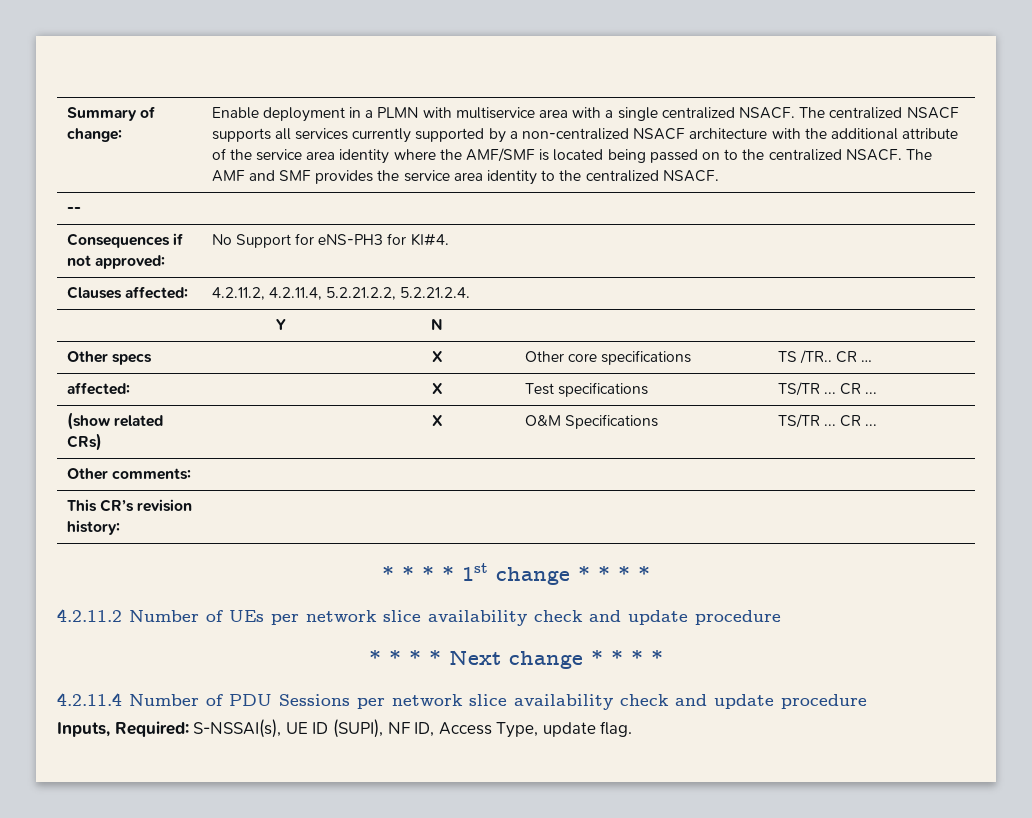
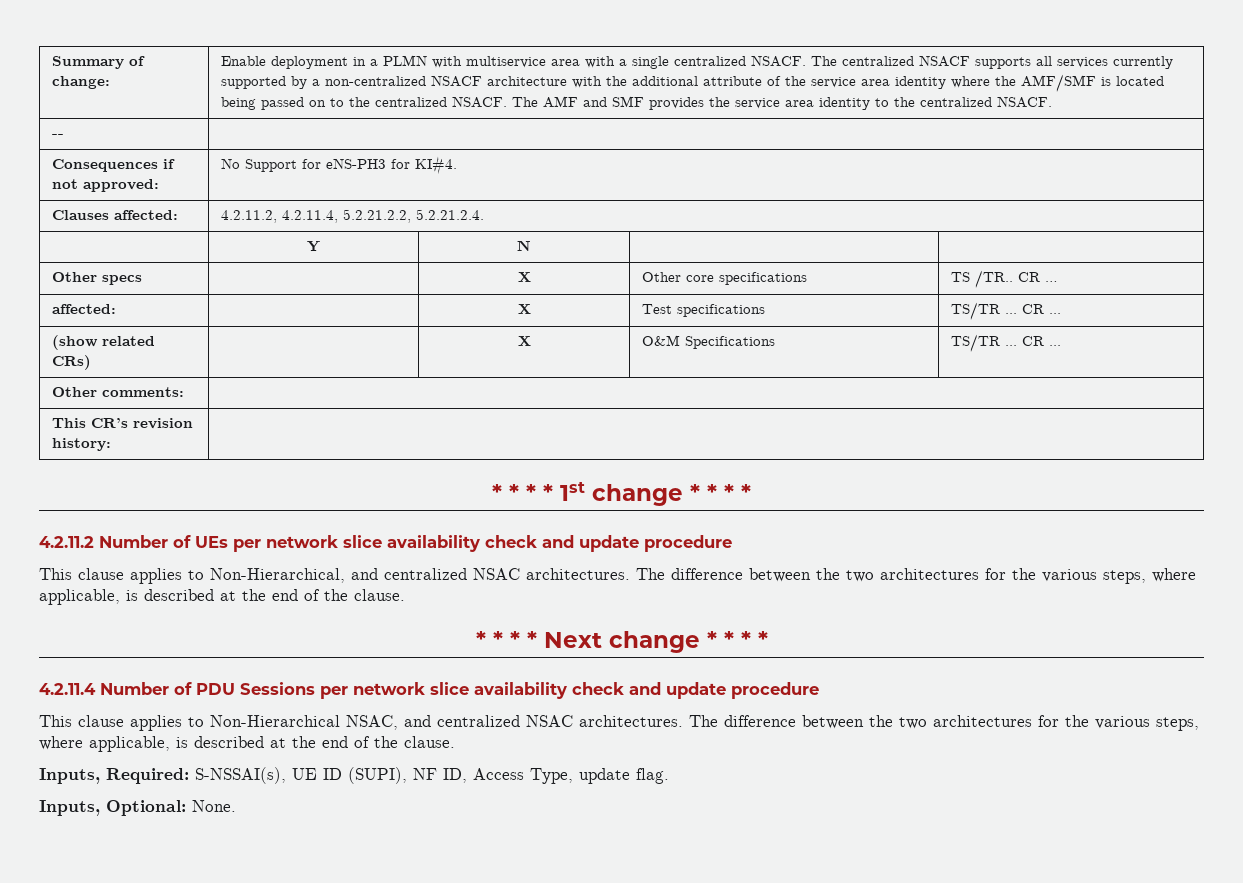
+ This clause applies to Non-Hierarchical, and centralized NSAC architectures. The difference between the two architectures for the various steps, where applicable, is described at the end of the clause.
+ This clause applies to Non-Hierarchical NSAC, and centralized NSAC architectures. The difference between the two architectures for the various steps, where applicable, is described at the end of the clause.
+ Inputs, Optional: None.

